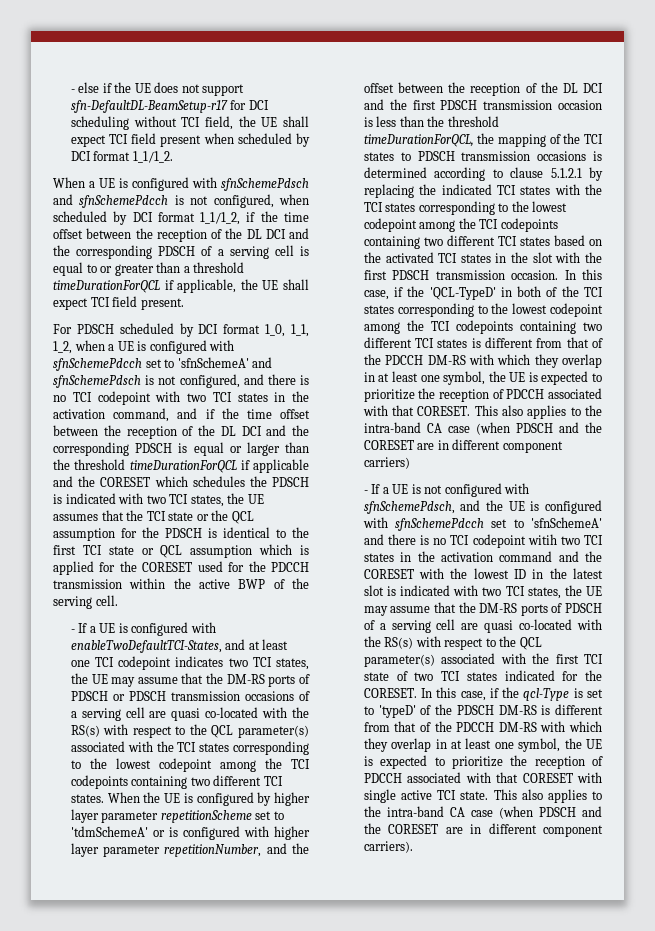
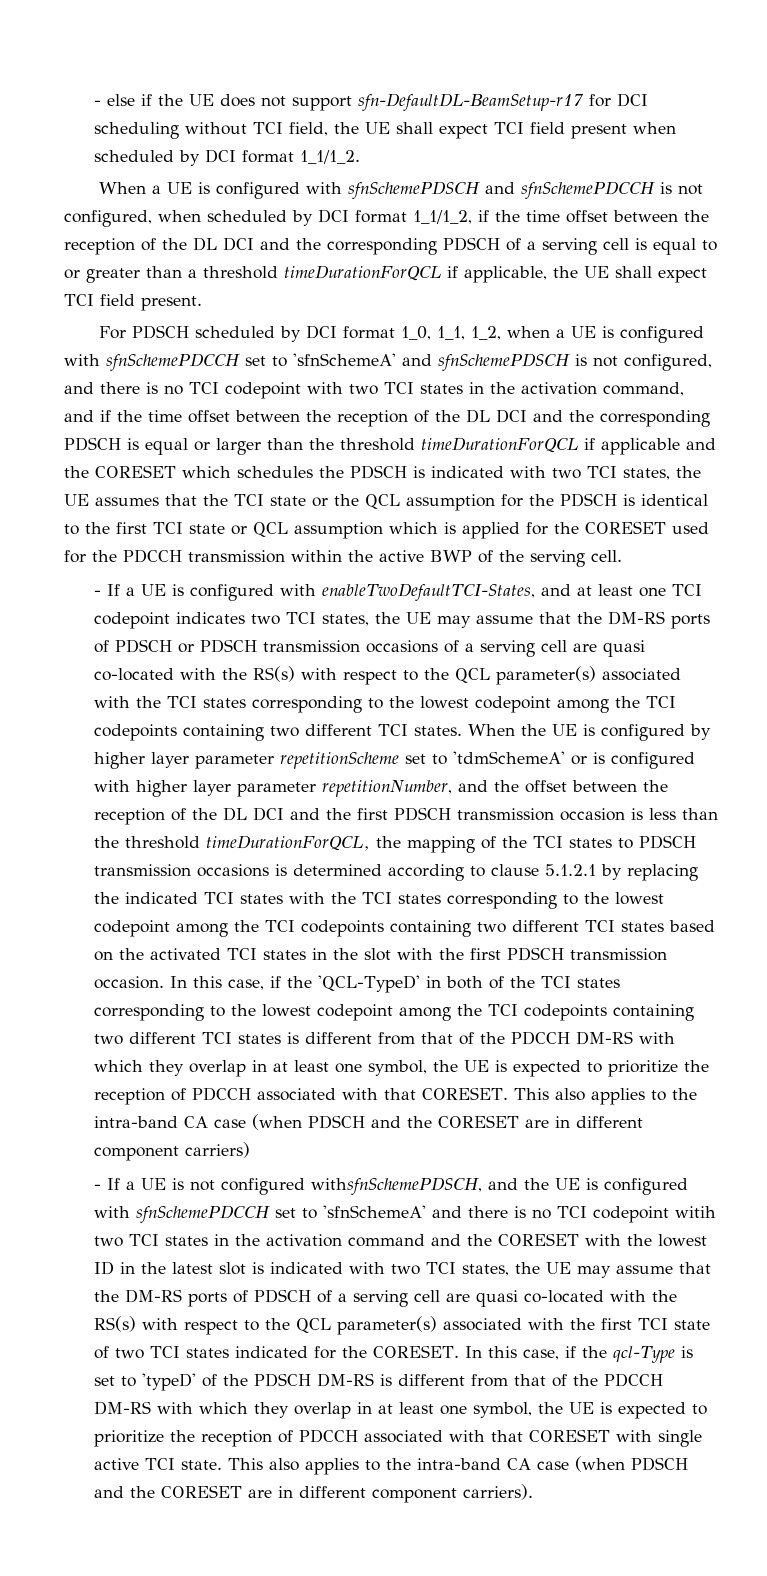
- When a UE is configured with sfnSchemePdsch and sfnSchemePdcch is not configured, when scheduled by DCI format 1_1/1_2, if the time offset between the reception of the DL DCI and the corresponding PDSCH of a serving cell is equal to or greater than a threshold timeDurationForQCL if applicable, the UE shall expect TCI field present.
+ When a UE is configured with sfnSchemePDSCH and sfnSchemePDCCH is not configured, when scheduled by DCI format 1_1/1_2, if the time offset between the reception of the DL DCI and the corresponding PDSCH of a serving cell is equal to or greater than a threshold timeDurationForQCL if applicable, the UE shall expect TCI field present.
- For PDSCH scheduled by DCI format 1_0, 1_1, 1_2, when a UE is configured with sfnSchemePdcch set to 'sfnSchemeA' and sfnSchemePdsch is not configured, and there is no TCI codepoint with two TCI states in the activation command, and if the time offset between the reception of the DL DCI and the corresponding PDSCH is equal or larger than the threshold timeDurationForQCL if applicable and the CORESET which schedules the PDSCH is indicated with two TCI states, the UE assumes that the TCI state or the QCL assumption for the PDSCH is identical to the first TCI state or QCL assumption which is applied for the CORESET used for the PDCCH transmission within the active BWP of the serving cell.
+ For PDSCH scheduled by DCI format 1_0, 1_1, 1_2, when a UE is configured with sfnSchemePDCCH set to 'sfnSchemeA' and sfnSchemePDSCH is not configured, and there is no TCI codepoint with two TCI states in the activation command, and if the time offset between the reception of the DL DCI and the corresponding PDSCH is equal or larger than the threshold timeDurationForQCL if applicable and the CORESET which schedules the PDSCH is indicated with two TCI states, the UE assumes that the TCI state or the QCL assumption for the PDSCH is identical to the first TCI state or QCL assumption which is applied for the CORESET used for the PDCCH transmission within the active BWP of the serving cell.
- - If a UE is not configured with sfnSchemePdsch, and the UE is configured with sfnSchemePdcch set to 'sfnSchemeA' and there is no TCI codepoint witih two TCI states in the activation command and the CORESET with the lowest ID in the latest slot is indicated with two TCI states, the UE may assume that the DM-RS ports of PDSCH of a serving cell are quasi co-located with the RS(s) with respect to the QCL parameter(s) associated with the first TCI state of two TCI states indicated for the CORESET.
+ - If a UE is not configured withsfnSchemePDSCH, and the UE is configured with sfnSchemePDCCH set to 'sfnSchemeA' and there is no TCI codepoint witih two TCI states in the activation command and the CORESET with the lowest ID in the latest slot is indicated with two TCI states, the UE may assume that the DM-RS ports of PDSCH of a serving cell are quasi co-located with the RS(s) with respect to the QCL parameter(s) associated with the first TCI state of two TCI states indicated for the CORESET.

